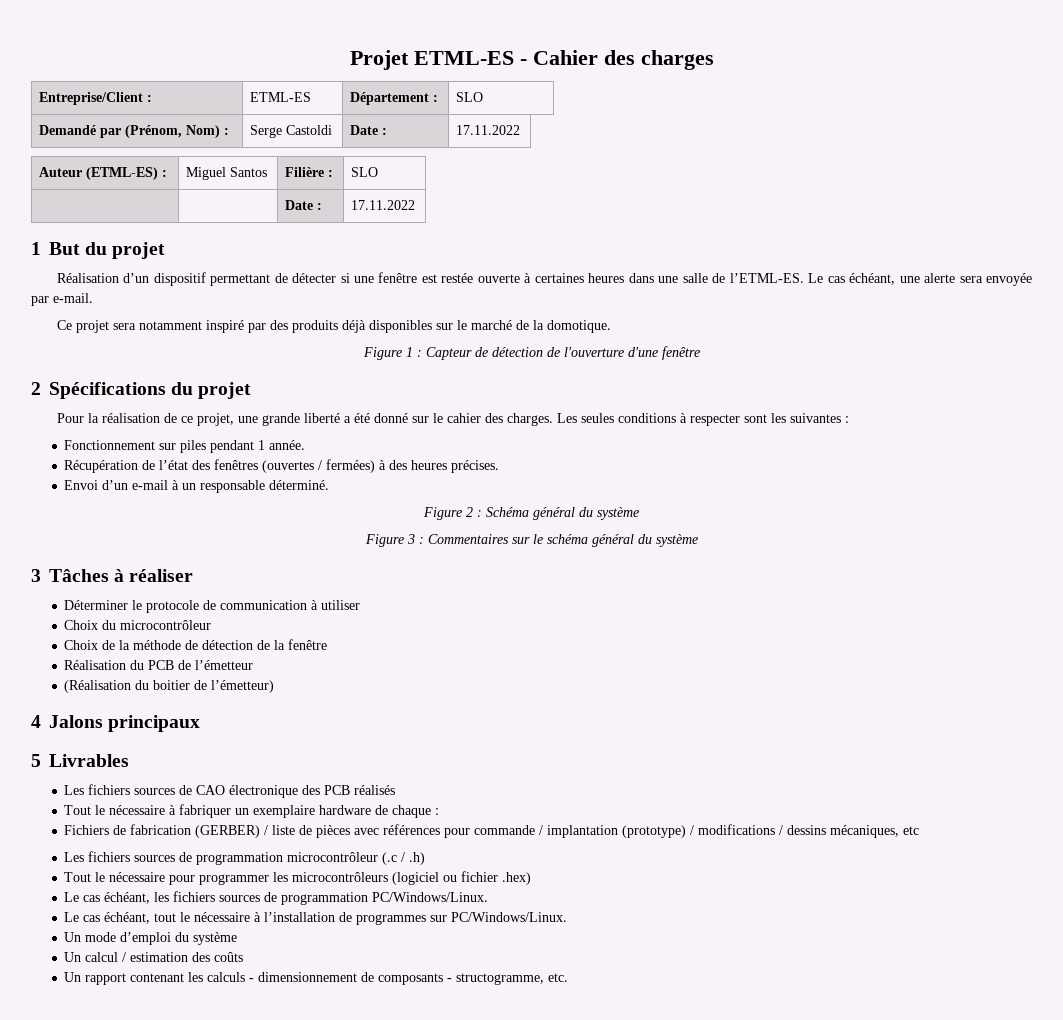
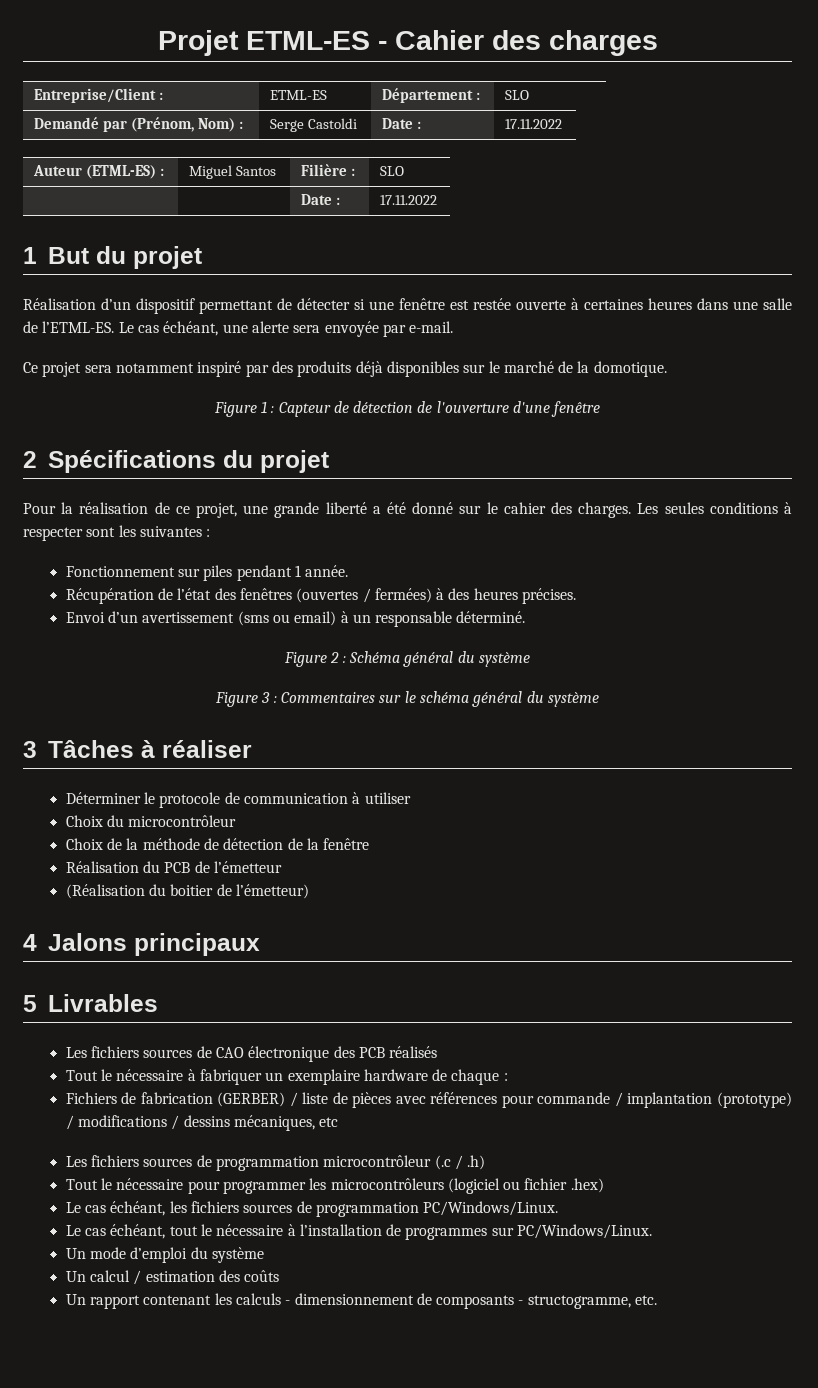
- Envoi d’un e-mail à un responsable déterminé.
+ Envoi d’un avertissement (sms ou email) à un responsable déterminé.

